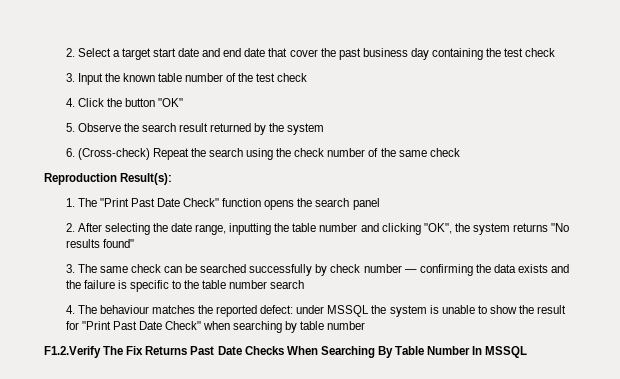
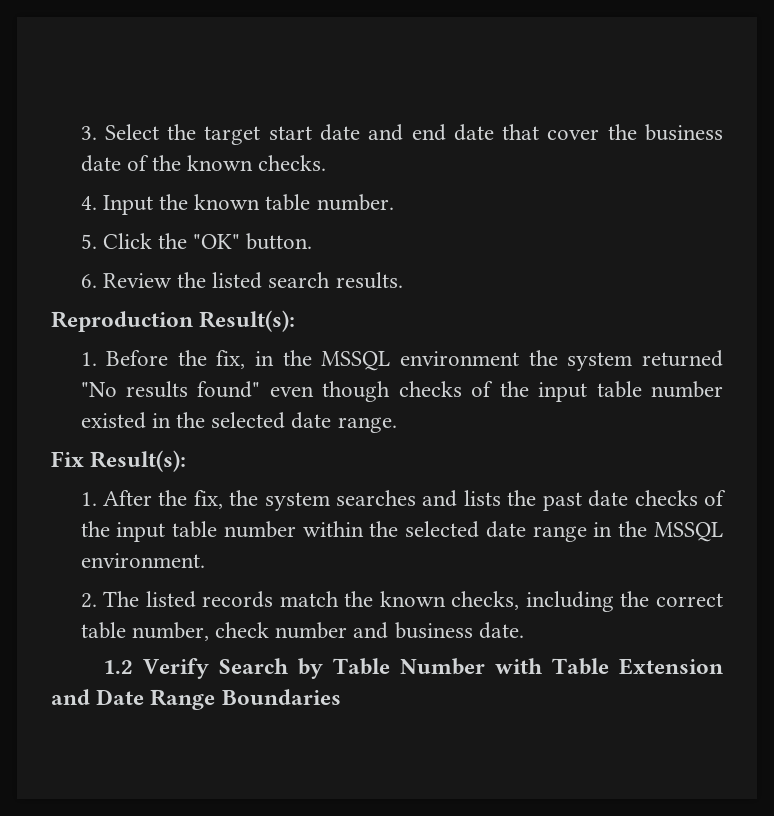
- 2. Select a target start date and end date that cover the past business day containing the test check
- 3. Input the known table number of the test check
- 4. Click the button "OK"
- 5. Observe the search result returned by the system
- 6. (Cross-check) Repeat the search using the check number of the same check
+ 3. Select the target start date and end date that cover the business date of the known checks.
+ 4. Input the known table number.
+ 5. Click the "OK" button.
+ 6. Review the listed search results.
  Reproduction Result(s):
- 1. The "Print Past Date Check" function opens the search panel
- 2. After selecting the date range, inputting the table number and clicking "OK", the system returns "No results found"
- 3. The same check can be searched successfully by check number — confirming the data exists and the failure is specific to the table number search
- 4. The behaviour matches the reported defect: under MSSQL the system is unable to show the result for "Print Past Date Check" when searching by table number
- F1.2.Verify The Fix Returns Past Date Checks When Searching By Table Number In MSSQL
+ 1. Before the fix, in the MSSQL environment the system returned "No results found" even though checks of the input table number existed in the selected date range.
+ Fix Result(s):
+ 1. After the fix, the system searches and lists the past date checks of the input table number within the selected date range in the MSSQL environment.
+ 2. The listed records match the known checks, including the correct table number, check number and business date.
+ 1.2 Verify Search by Table Number with Table Extension and Date Range Boundaries

